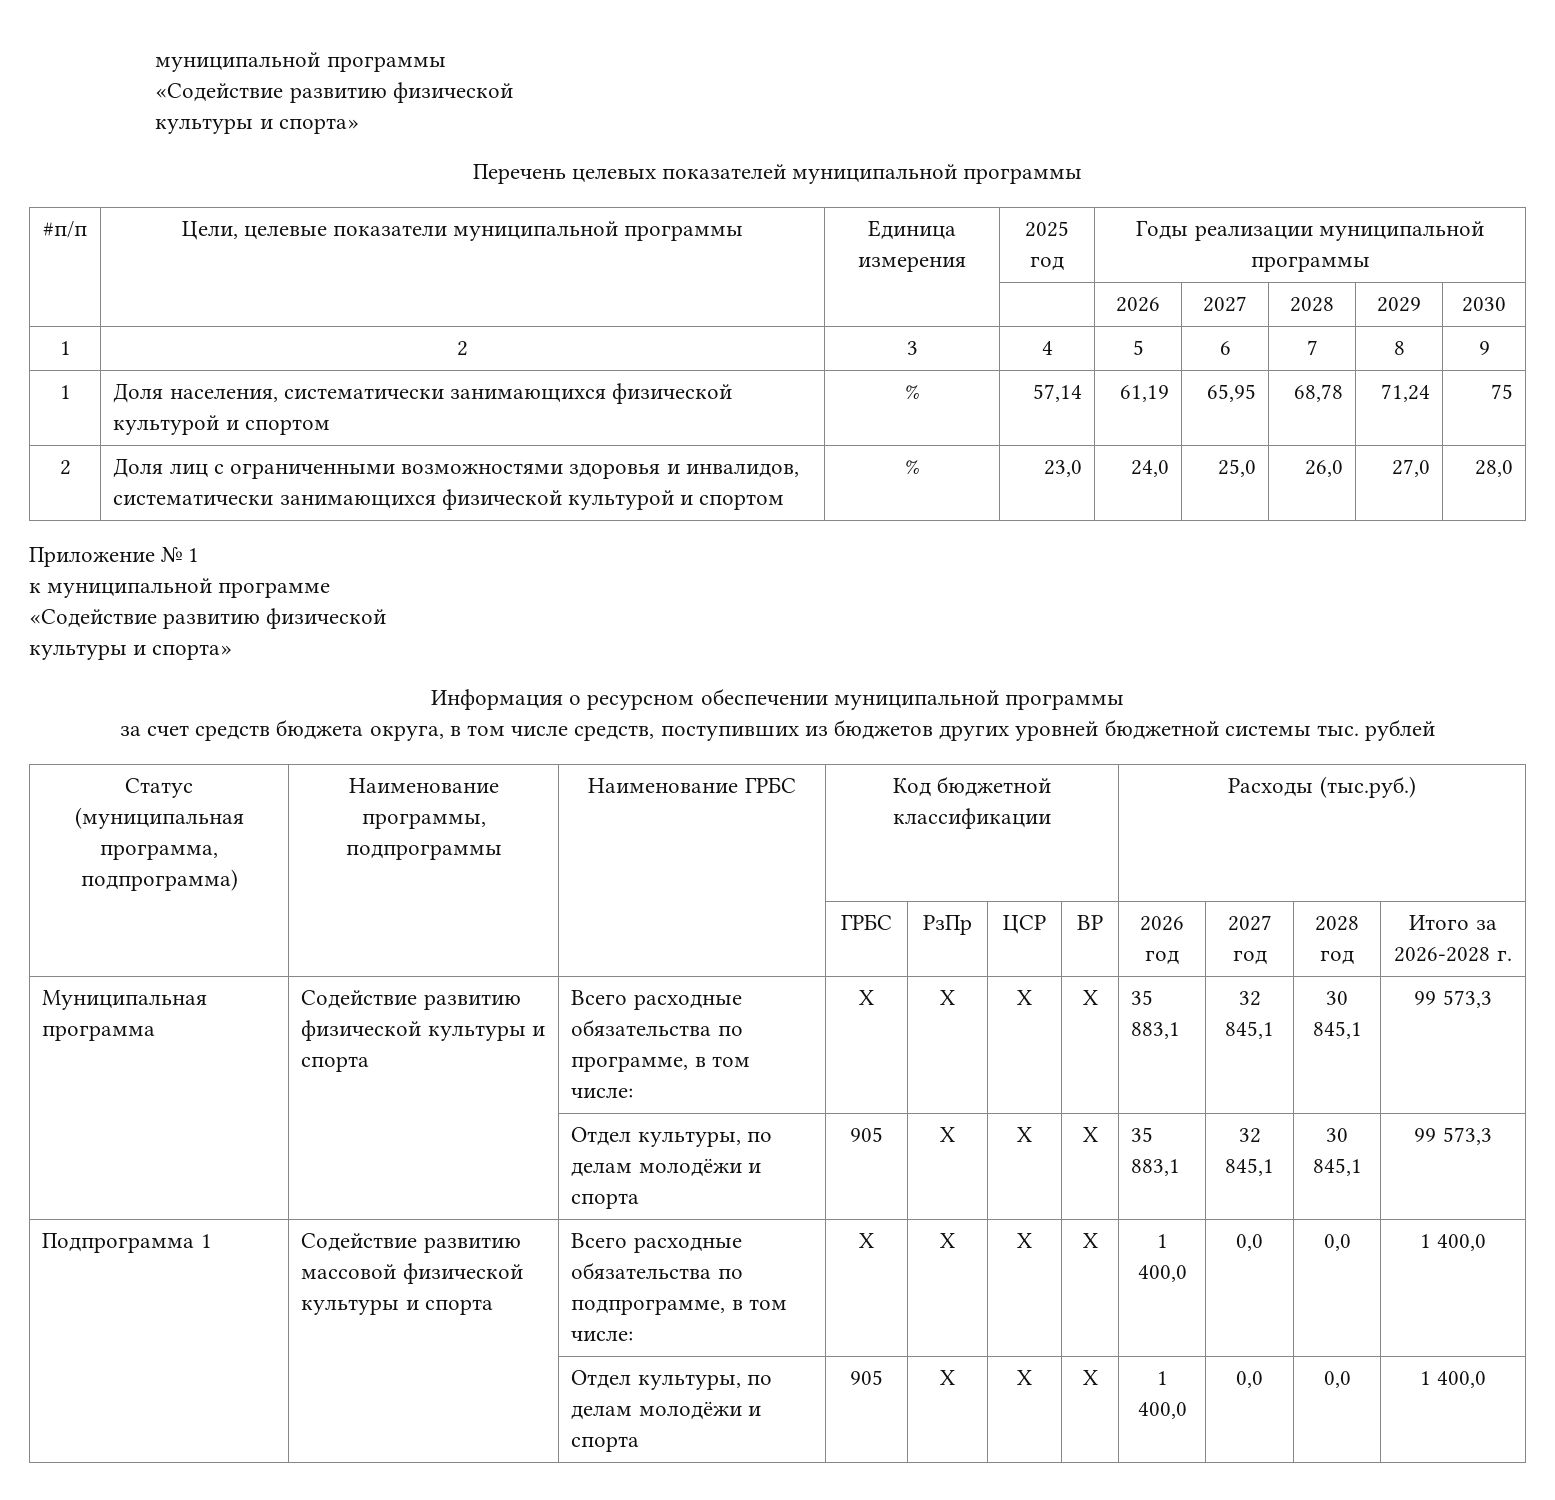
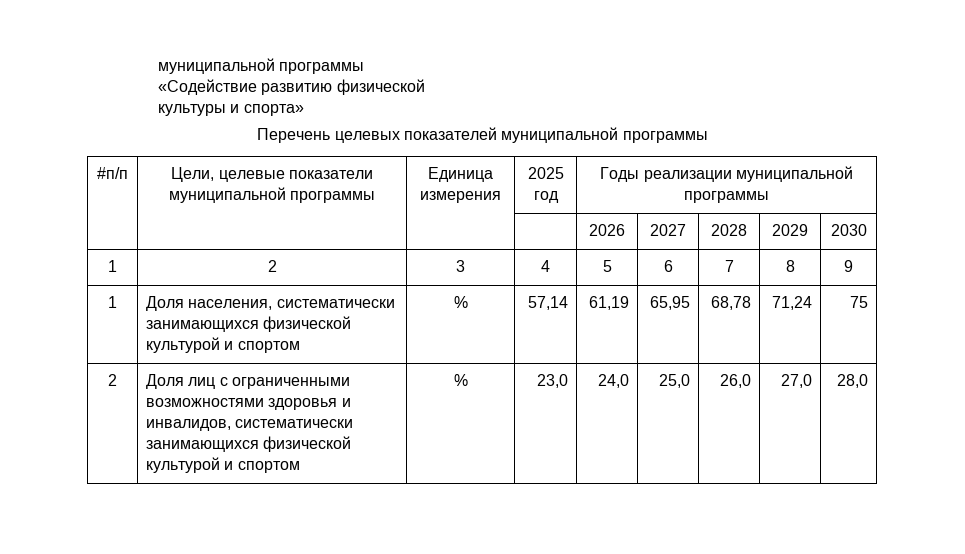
- Приложение № 1
- к муниципальной программе
- «Содействие развитию физической
- культуры и спорта»
- Информация о ресурсном обеспечении муниципальной программы
- за счет средств бюджета округа, в том числе средств, поступивших из бюджетов других уровней бюджетной системы тыс. рублей
- Статус (муниципальная программа, подпрограмма) | Наименование программы, подпрограммы | Наименование ГРБС | Код бюджетной классификации | Расходы (тыс.руб.)
- | | | ГРБС | РзПр | ЦСР | ВР | 2026 год | 2027 год | 2028 год | Итого за 2026-2028 г.
- Муниципальная программа | Содействие развитию физической культуры и спорта | Всего расходные обязательства по программе, в том числе: | Х | Х | Х | Х | 35 883,1 | 32 845,1 | 30 845,1 | 99 573,3
- | | Отдел культуры, по делам молодёжи и спорта | 905 | Х | Х | Х | 35 883,1 | 32 845,1 | 30 845,1 | 99 573,3
- Подпрограмма 1 | Содействие развитию массовой физической культуры и спорта | Всего расходные обязательства по подпрограмме, в том числе: | Х | Х | Х | Х | 1 400,0 | 0,0 | 0,0 | 1 400,0
- | | Отдел культуры, по делам молодёжи и спорта | 905 | Х | Х | Х | 1 400,0 | 0,0 | 0,0 | 1 400,0

